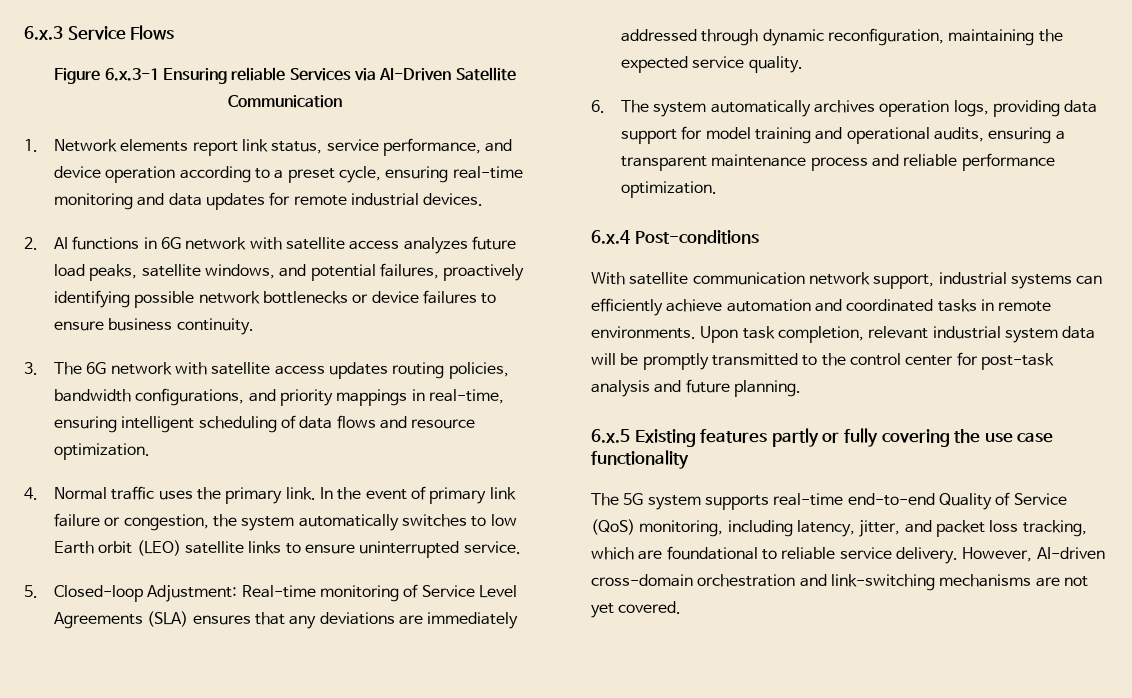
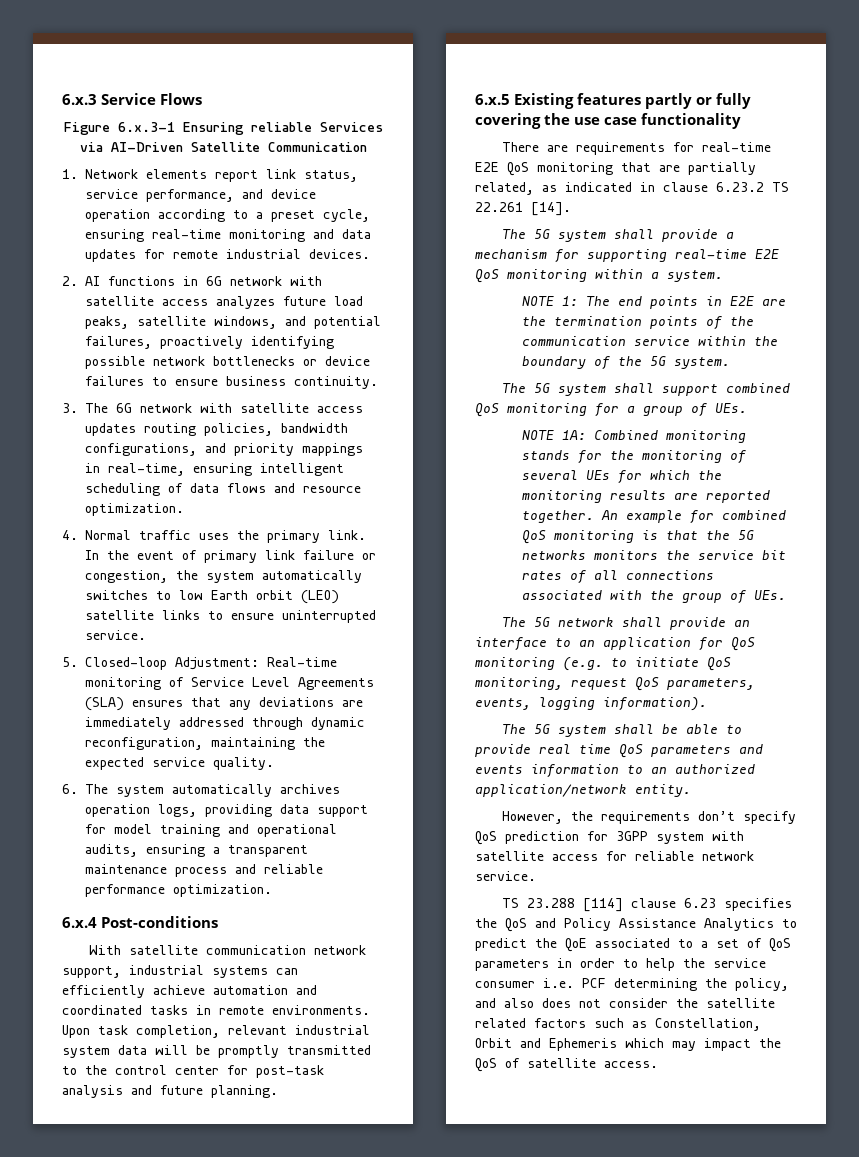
- The 5G system supports real-time end-to-end Quality of Service (QoS) monitoring, including latency, jitter, and packet loss tracking, which are foundational to reliable service delivery. However, AI-driven cross-domain orchestration and link-switching mechanisms are not yet covered.
+ There are requirements for real-time E2E QoS monitoring that are partially related, as indicated in clause 6.23.2 TS 22.261 [14].
+ The 5G system shall provide a mechanism for supporting real-time E2E QoS monitoring within a system.
+ NOTE 1: The end points in E2E are the termination points of the communication service within the boundary of the 5G system.
+ The 5G system shall support combined QoS monitoring for a group of UEs.
+ NOTE 1A: Combined monitoring stands for the monitoring of several UEs for which the monitoring results are reported together. An example for combined QoS monitoring is that the 5G networks monitors the service bit rates of all connections associated with the group of UEs.
+ The 5G network shall provide an interface to an application for QoS monitoring (e.g. to initiate QoS monitoring, request QoS parameters, events, logging information).
+ The 5G system shall be able to provide real time QoS parameters and events information to an authorized application/network entity.
+ However, the requirements don’t specify QoS prediction for 3GPP system with satellite access for reliable network service.
+ TS 23.288 [114] clause 6.23 specifies the QoS and Policy Assistance Analytics to predict the QoE associated to a set of QoS parameters in order to help the service consumer i.e. PCF determining the policy, and also does not consider the satellite related factors such as Constellation, Orbit and Ephemeris which may impact the QoS of satellite access.

